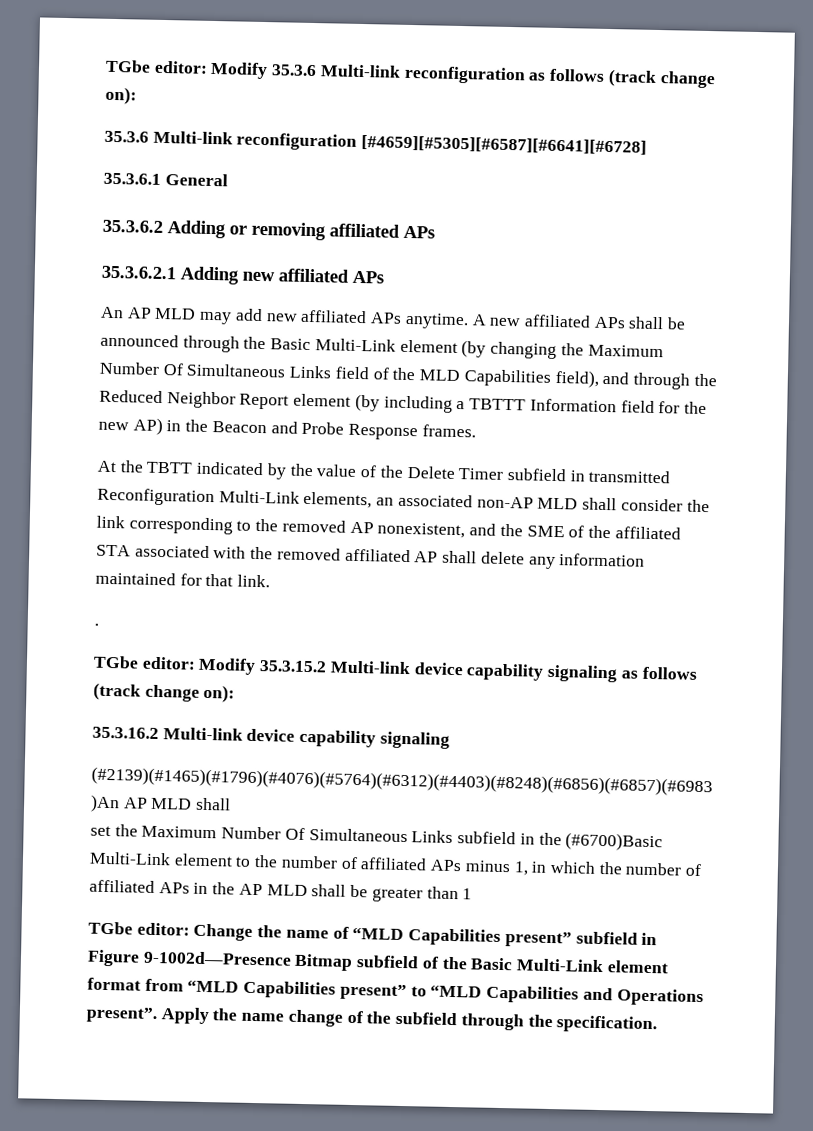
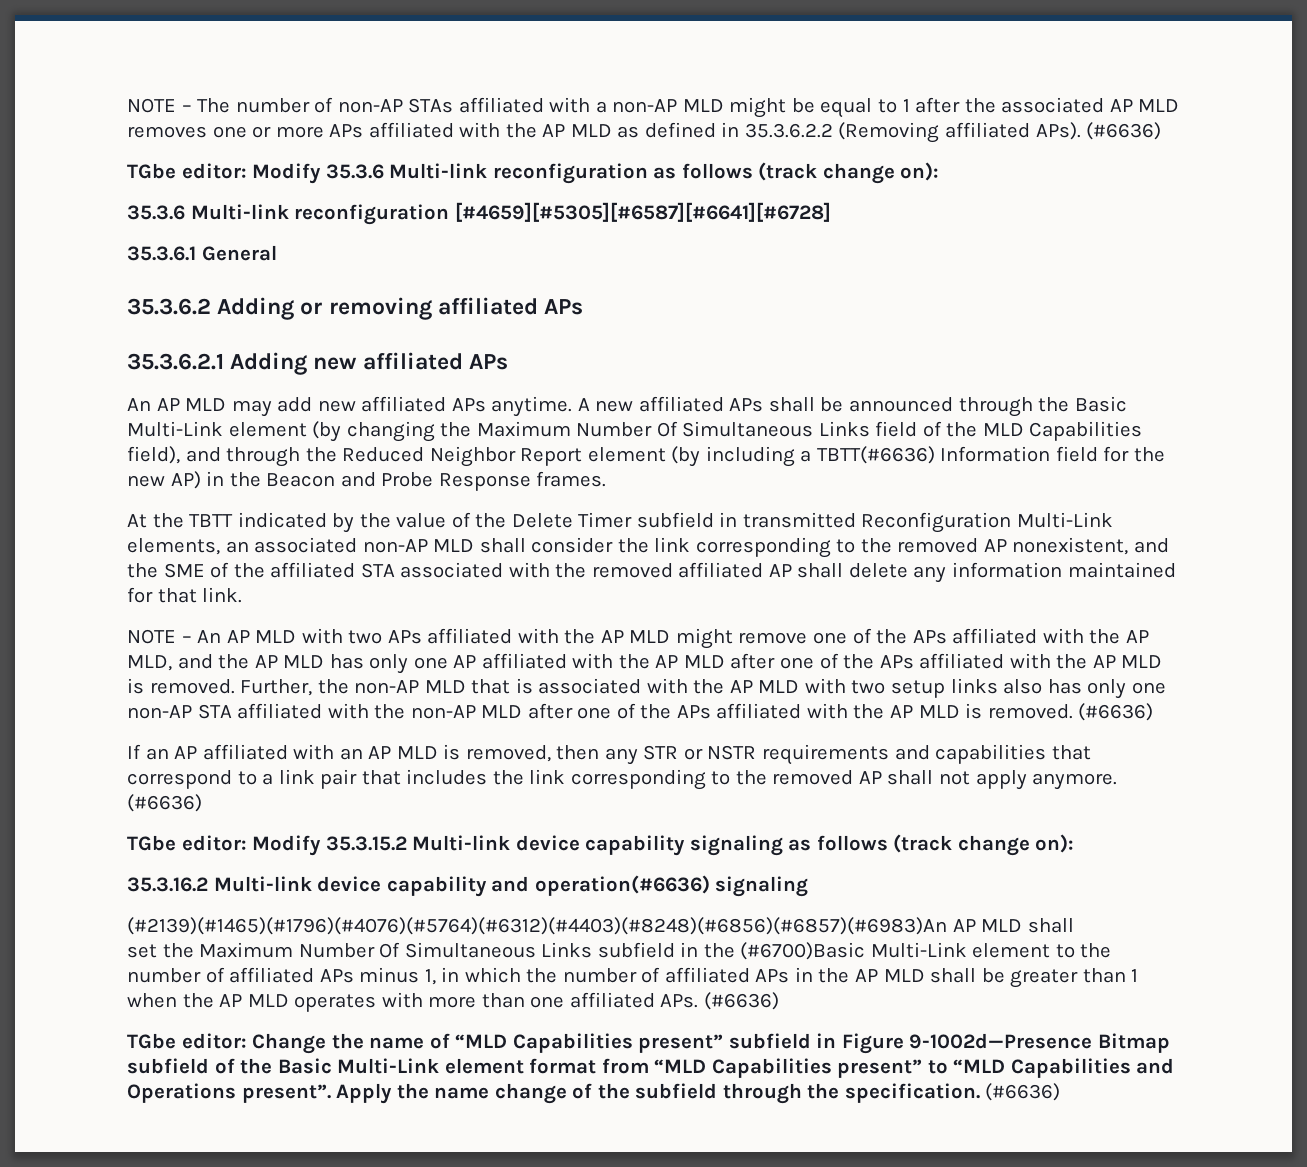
+ NOTE – The number of non-AP STAs affiliated with a non-AP MLD might be equal to 1 after the associated AP MLD removes one or more APs affiliated with the AP MLD as defined in 35.3.6.2.2 (Removing affiliated APs). (#6636)
- A new affiliated APs shall be announced through the Basic Multi-Link element (by changing the Maximum Number Of Simultaneous Links field of the MLD Capabilities field), and through the Reduced Neighbor Report element (by including a TBTTT Information field for the new AP) in the Beacon and Probe Response frames.
+ A new affiliated APs shall be announced through the Basic Multi-Link element (by changing the Maximum Number Of Simultaneous Links field of the MLD Capabilities field), and through the Reduced Neighbor Report element (by including a TBTT(#6636) Information field for the new AP) in the Beacon and Probe Response frames.
- .
+ NOTE – An AP MLD with two APs affiliated with the AP MLD might remove one of the APs affiliated with the AP MLD, and the AP MLD has only one AP affiliated with the AP MLD after one of the APs affiliated with the AP MLD is removed. Further, the non-AP MLD that is associated with the AP MLD with two setup links also has only one non-AP STA affiliated with the non-AP MLD after one of the APs affiliated with the AP MLD is removed. (#6636)
+ If an AP affiliated with an AP MLD is removed, then any STR or NSTR requirements and capabilities that correspond to a link pair that includes the link corresponding to the removed AP shall not apply anymore. (#6636)
- 35.3.16.2 Multi-link device capability signaling
+ 35.3.16.2 Multi-link device capability and operation(#6636) signaling
- set the Maximum Number Of Simultaneous Links subfield in the (#6700)Basic Multi-Link element to the number of affiliated APs minus 1, in which the number of affiliated APs in the AP MLD shall be greater than 1
+ set the Maximum Number Of Simultaneous Links subfield in the (#6700)Basic Multi-Link element to the number of affiliated APs minus 1, in which the number of affiliated APs in the AP MLD shall be greater than 1 when the AP MLD operates with more than one affiliated APs. (#6636)
- Apply the name change of the subfield through the specification.
+ Apply the name change of the subfield through the specification. (#6636)

